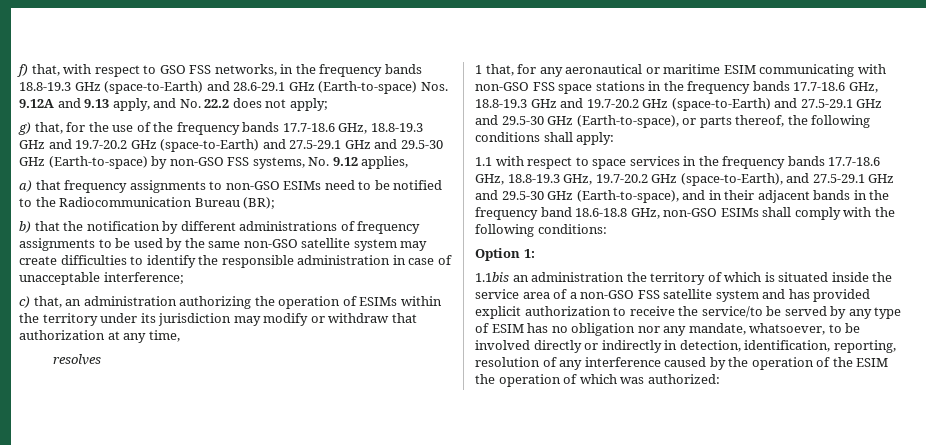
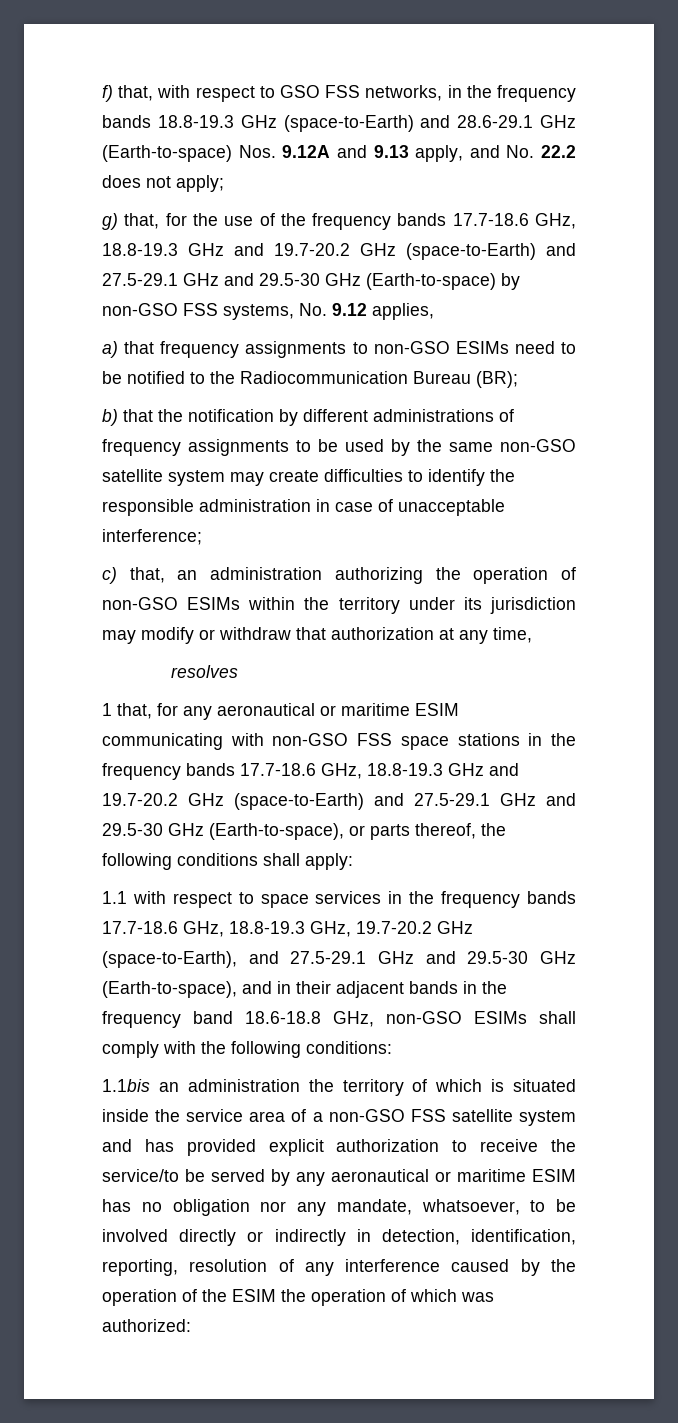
- c) that, an administration authorizing the operation of ESIMs within the territory under its jurisdiction may modify or withdraw that authorization at any time,
+ c) that, an administration authorizing the operation of non-GSO ESIMs within the territory under its jurisdiction may modify or withdraw that authorization at any time,
- Option 1:
- 1.1bis an administration the territory of which is situated inside the service area of a non-GSO FSS satellite system and has provided explicit authorization to receive the service/to be served by any type of ESIM has no obligation nor any mandate, whatsoever, to be involved directly or indirectly in detection, identification, reporting, resolution of any interference caused by the operation of the ESIM the operation of which was authorized:
+ 1.1bis an administration the territory of which is situated inside the service area of a non-GSO FSS satellite system and has provided explicit authorization to receive the service/to be served by any aeronautical or maritime ESIM has no obligation nor any mandate, whatsoever, to be involved directly or indirectly in detection, identification, reporting, resolution of any interference caused by the operation of the ESIM the operation of which was authorized:

